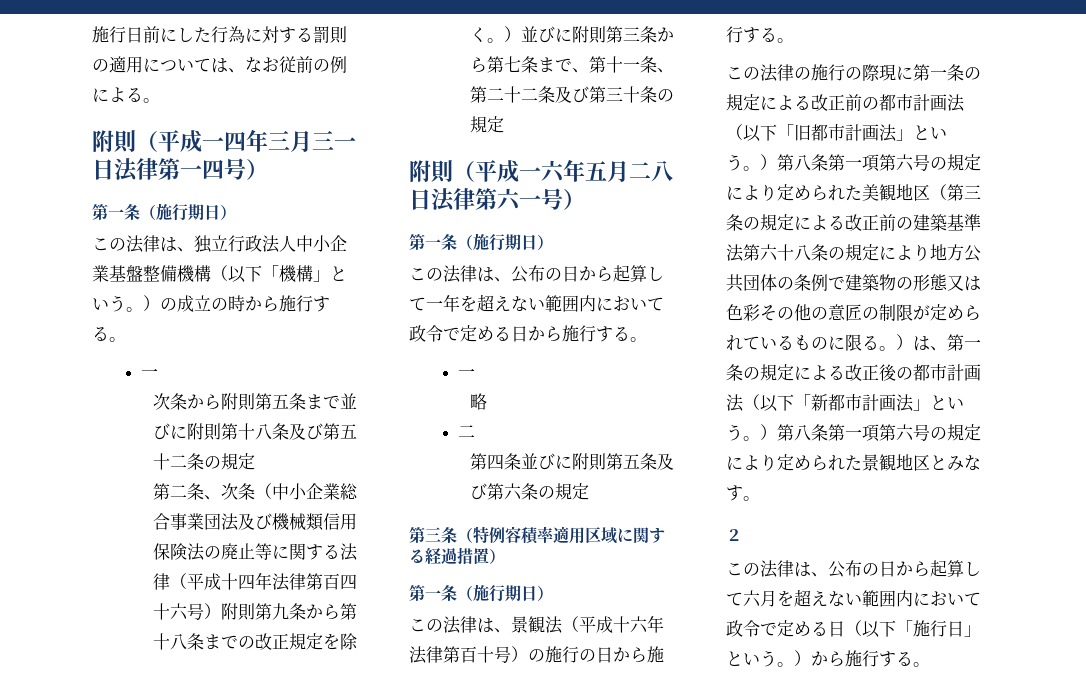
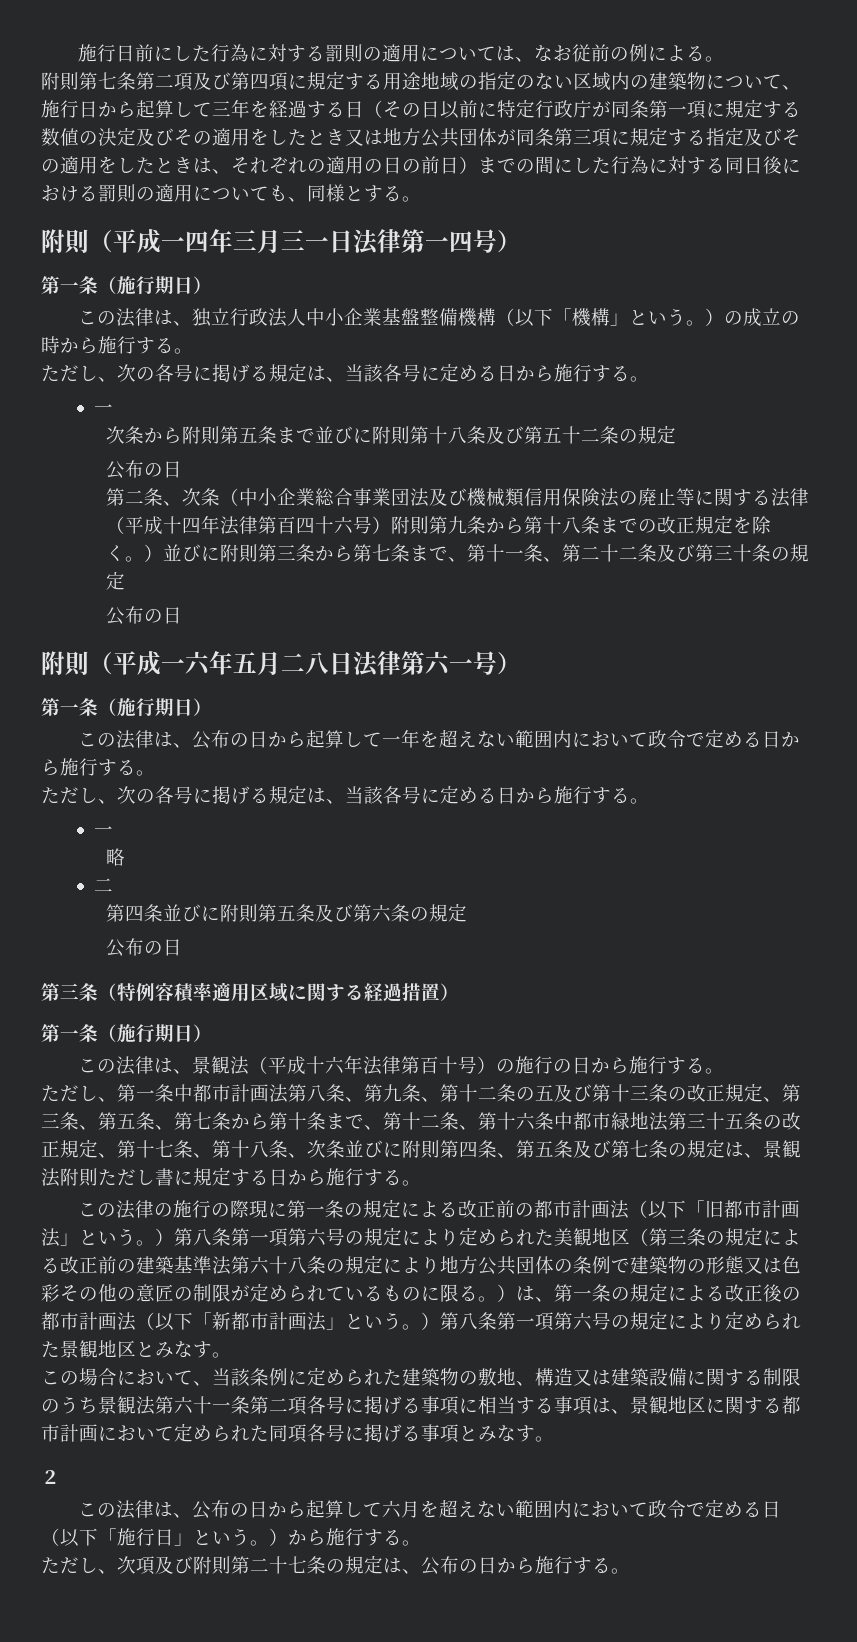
+ 附則第七条第二項及び第四項に規定する用途地域の指定のない区域内の建築物について、施行日から起算して三年を経過する日（その日以前に特定行政庁が同条第一項に規定する数値の決定及びその適用をしたとき又は地方公共団体が同条第三項に規定する指定及びその適用をしたときは、それぞれの適用の日の前日）までの間にした行為に対する同日後における罰則の適用についても、同様とする。
  この法律は、独立行政法人中小企業基盤整備機構（以下「機構」という。）の成立の時から施行する。
+ ただし、次の各号に掲げる規定は、当該各号に定める日から施行する。
  次条から附則第五条まで並びに附則第十八条及び第五十二条の規定
+ 公布の日
  第二条、次条（中小企業総合事業団法及び機械類信用保険法の廃止等に関する法律（平成十四年法律第百四十六号）附則第九条から第十八条までの改正規定を除く。）並びに附則第三条から第七条まで、第十一条、第二十二条及び第三十条の規定
+ 公布の日
  この法律は、公布の日から起算して一年を超えない範囲内において政令で定める日から施行する。
+ ただし、次の各号に掲げる規定は、当該各号に定める日から施行する。
  第四条並びに附則第五条及び第六条の規定
+ 公布の日
+ ただし、第一条中都市計画法第八条、第九条、第十二条の五及び第十三条の改正規定、第三条、第五条、第七条から第十条まで、第十二条、第十六条中都市緑地法第三十五条の改正規定、第十七条、第十八条、次条並びに附則第四条、第五条及び第七条の規定は、景観法附則ただし書に規定する日から施行する。
+ この場合において、当該条例に定められた建築物の敷地、構造又は建築設備に関する制限のうち景観法第六十一条第二項各号に掲げる事項に相当する事項は、景観地区に関する都市計画において定められた同項各号に掲げる事項とみなす。
+ ただし、次項及び附則第二十七条の規定は、公布の日から施行する。

